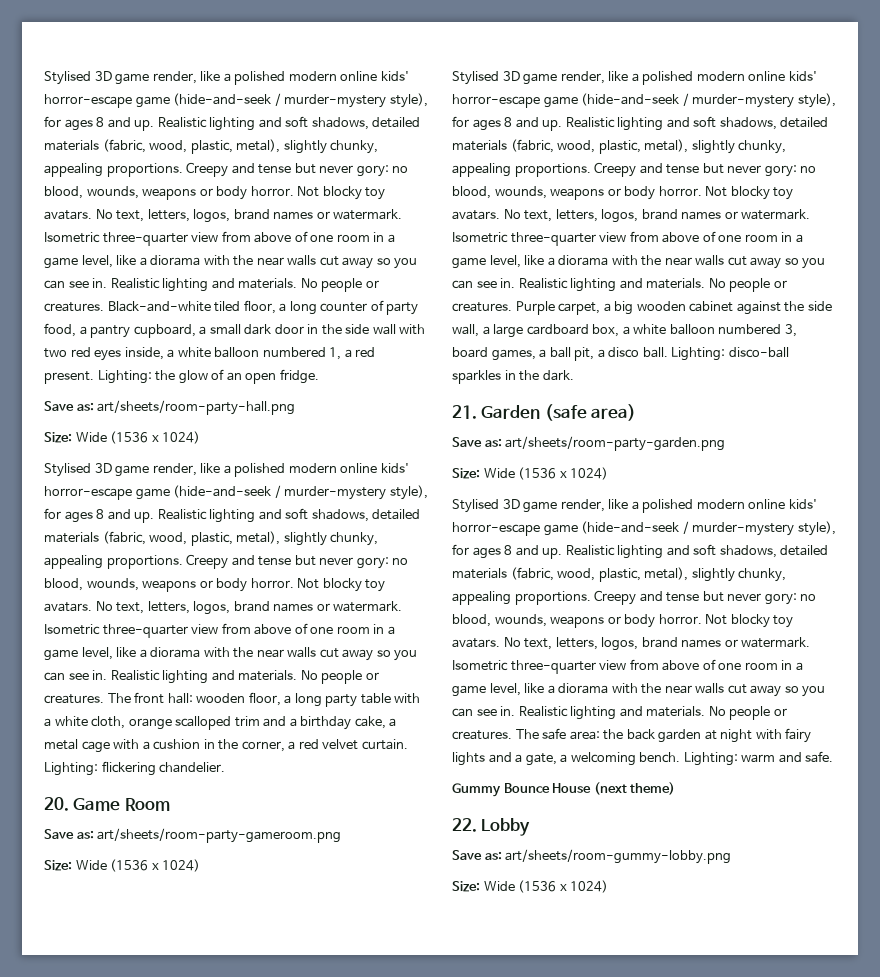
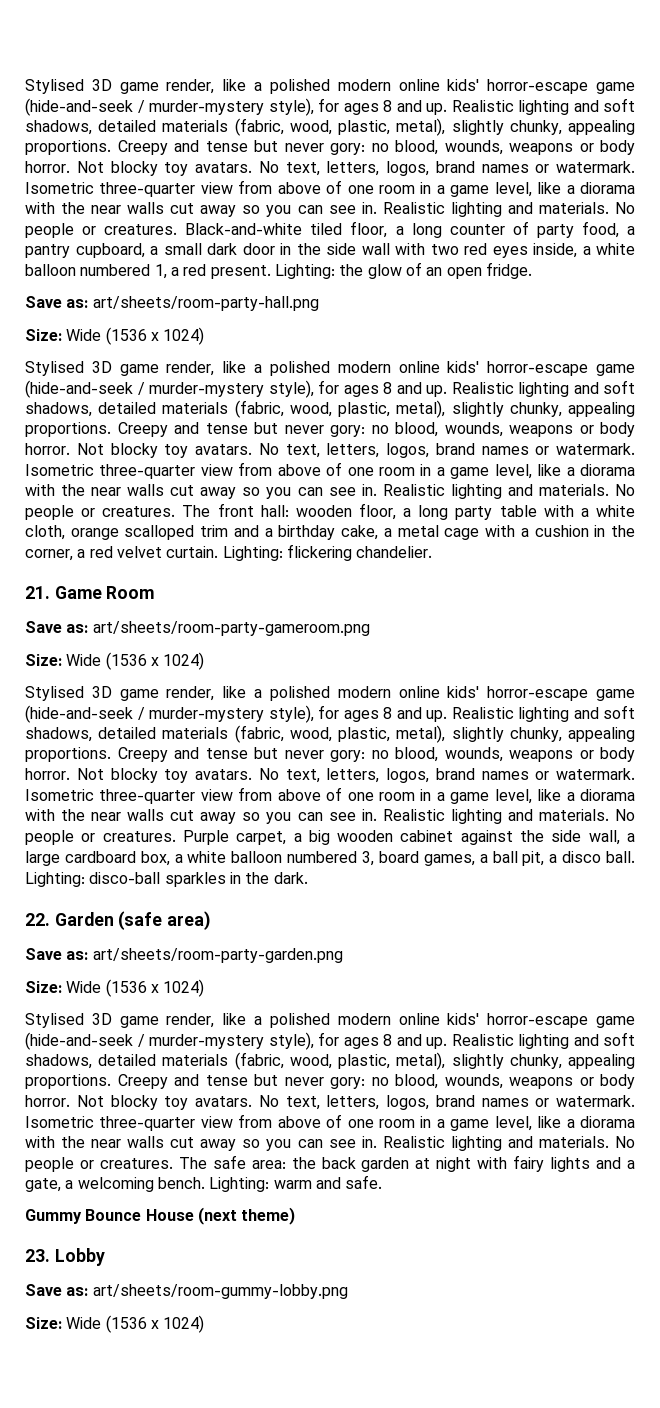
- 20. Game Room
+ 21. Game Room
- 21. Garden (safe area)
+ 22. Garden (safe area)
- 22. Lobby
+ 23. Lobby

